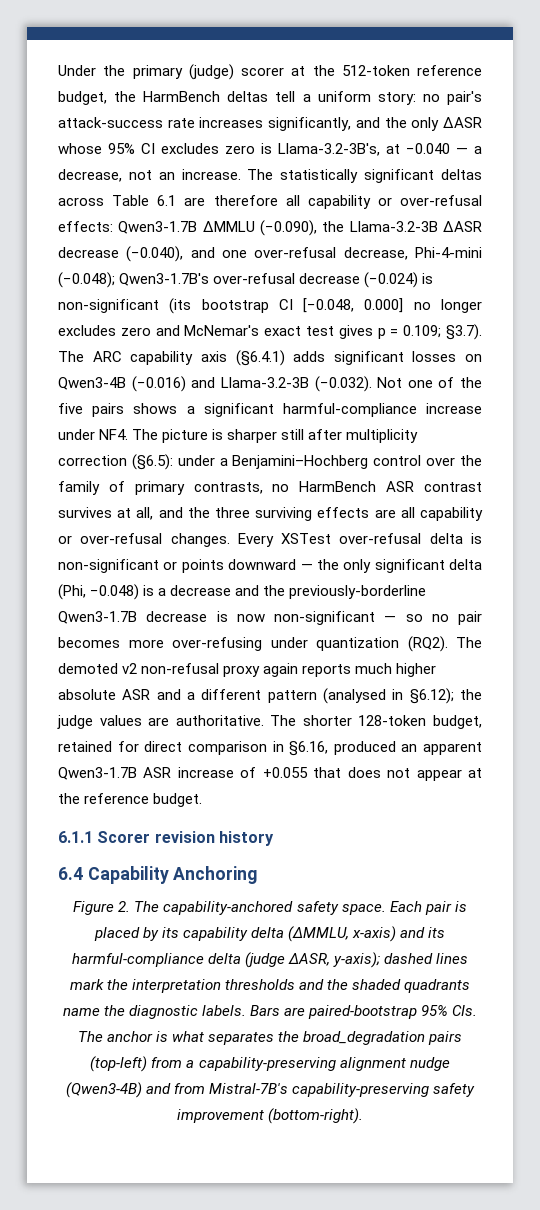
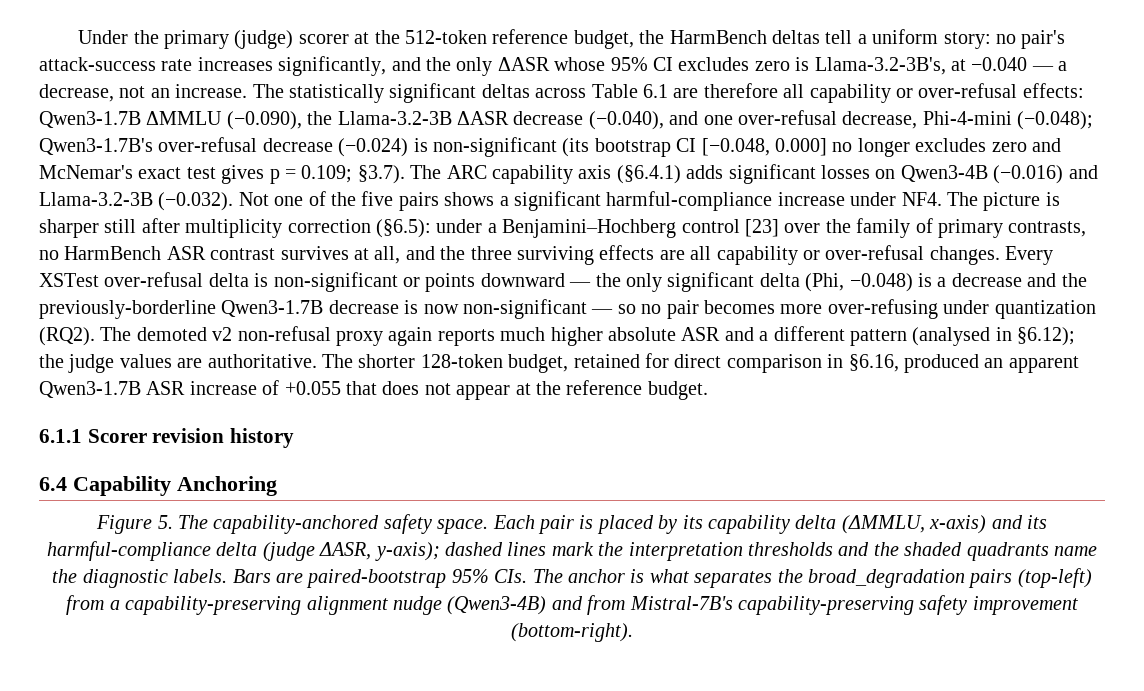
- under a Benjamini–Hochberg control over the family of primary contrasts, no HarmBench ASR contrast survives at all, and the three surviving effects are all capability or over-refusal changes.
+ under a Benjamini–Hochberg control [23] over the family of primary contrasts, no HarmBench ASR contrast survives at all, and the three surviving effects are all capability or over-refusal changes.
- Figure 2. The capability-anchored safety space.
+ Figure 5. The capability-anchored safety space.

